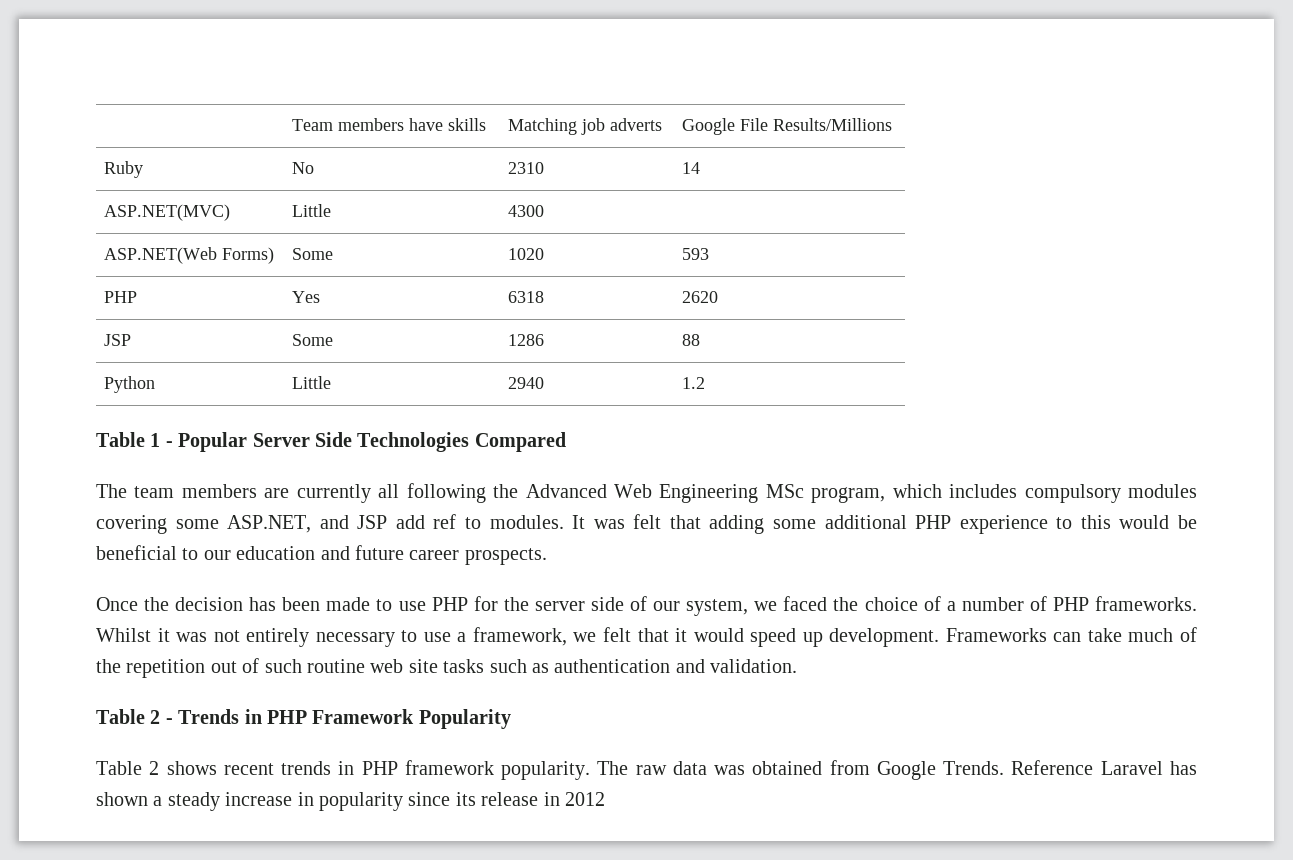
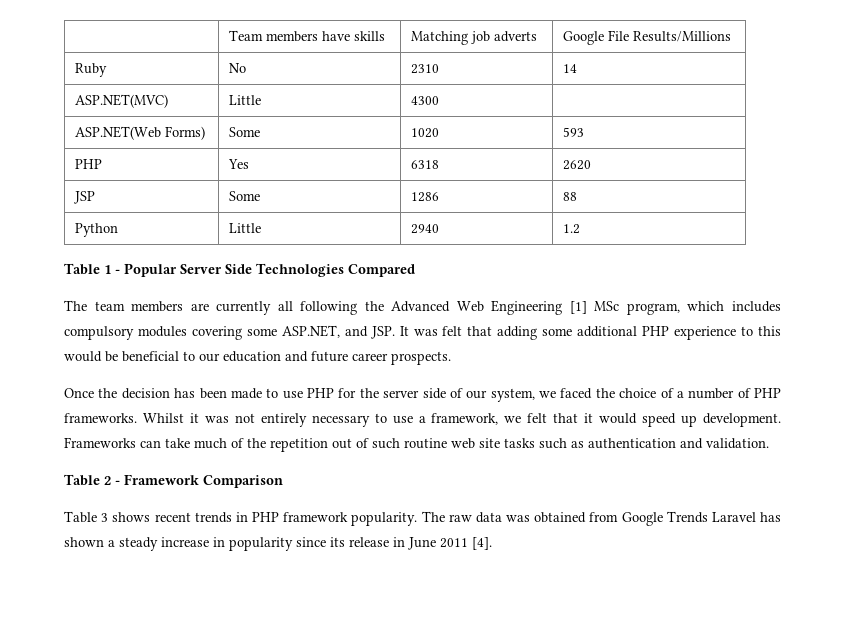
- The team members are currently all following the Advanced Web Engineering MSc program, which includes compulsory modules covering some ASP.NET, and JSP add ref to modules. It was felt that adding some additional PHP experience to this would be beneficial to our education and future career prospects.
+ The team members are currently all following the Advanced Web Engineering [1] MSc program, which includes compulsory modules covering some ASP.NET, and JSP. It was felt that adding some additional PHP experience to this would be beneficial to our education and future career prospects.
- Table 2 - Trends in PHP Framework Popularity
- Table 2 shows recent trends in PHP framework popularity.
+ Table 2 - Framework Comparison
+ Table 3 shows recent trends in PHP framework popularity.
- The raw data was obtained from Google Trends. Reference Laravel has shown a steady increase in popularity since its release in 2012
+ The raw data was obtained from Google Trends Laravel has shown a steady increase in popularity since its release in June 2011 [4].

